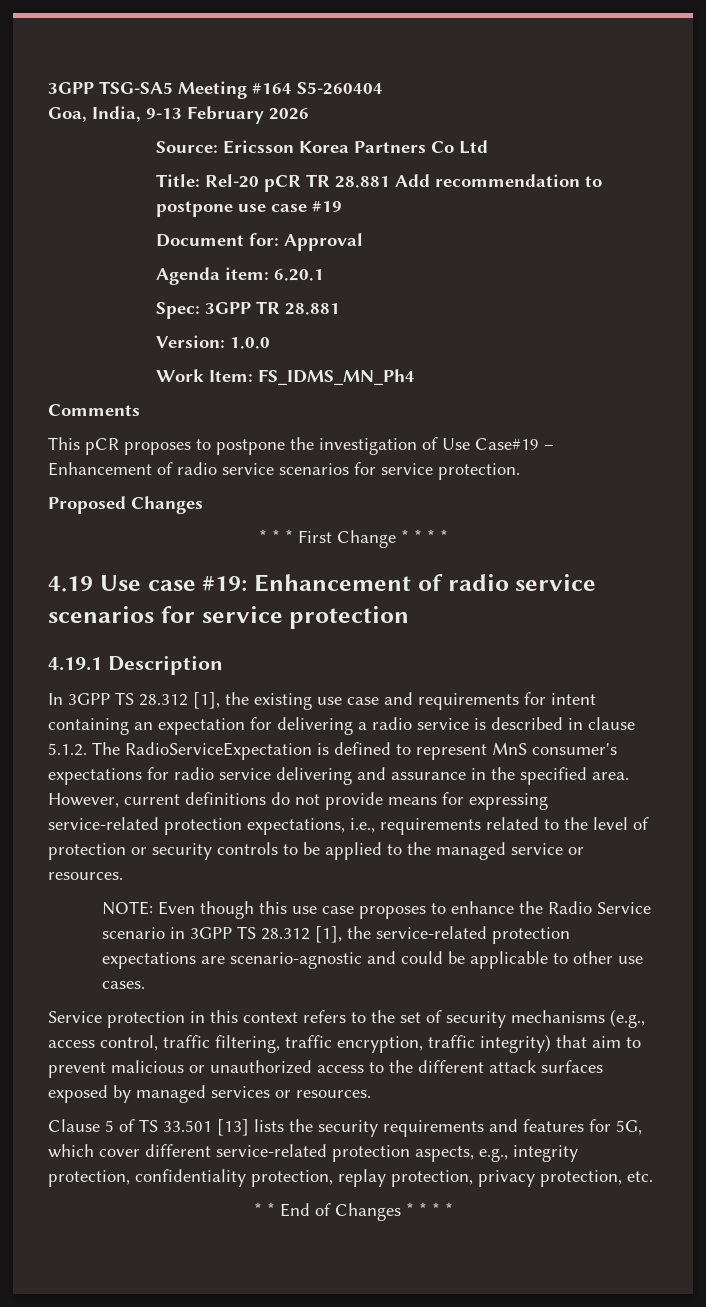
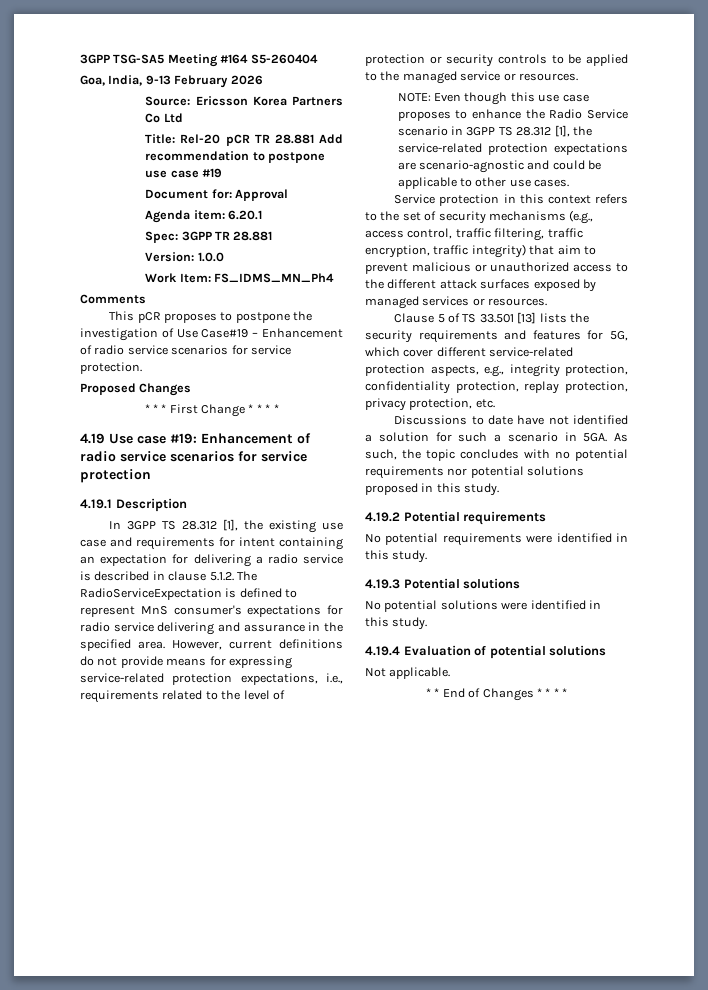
+ Discussions to date have not identified a solution for such a scenario in 5GA. As such, the topic concludes with no potential requirements nor potential solutions proposed in this study.
+ 4.19.2 Potential requirements
+ No potential requirements were identified in this study.
+ 4.19.3 Potential solutions
+ No potential solutions were identified in this study.
+ 4.19.4 Evaluation of potential solutions
+ Not applicable.

